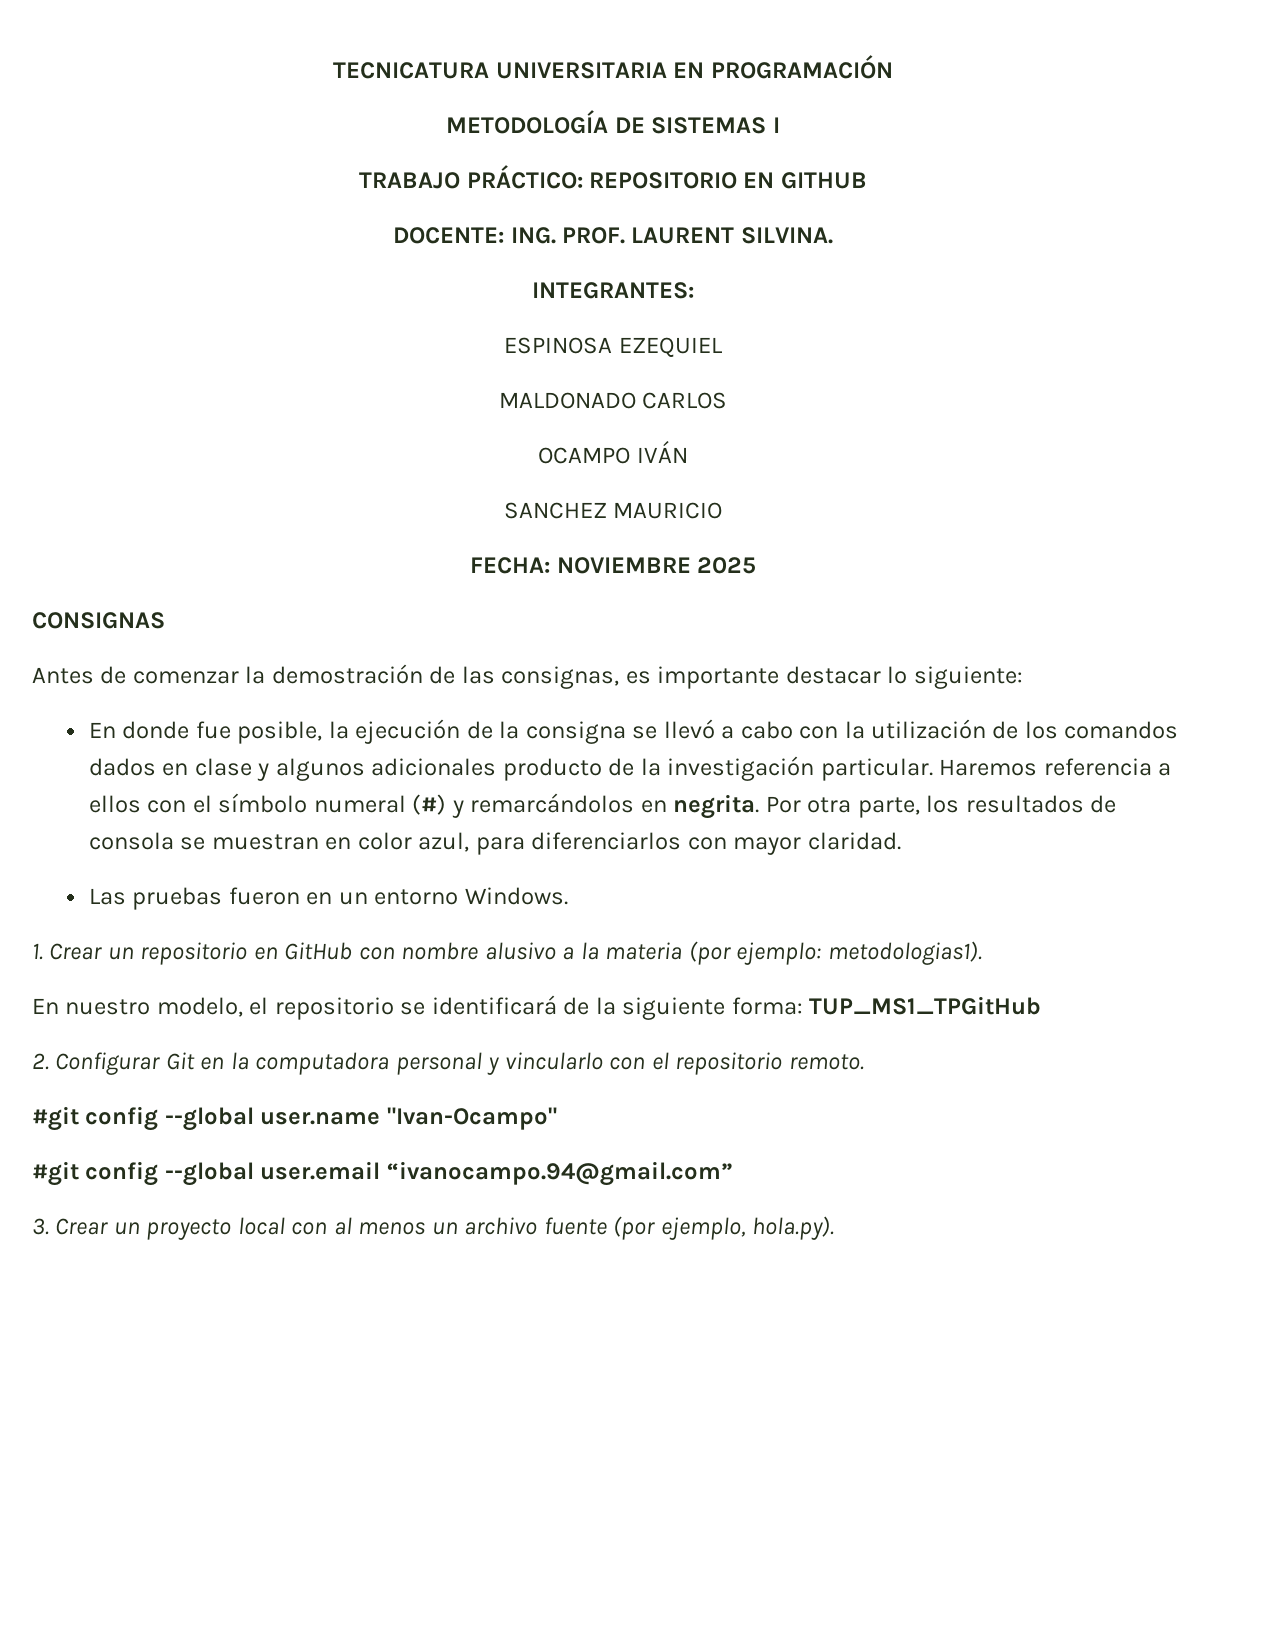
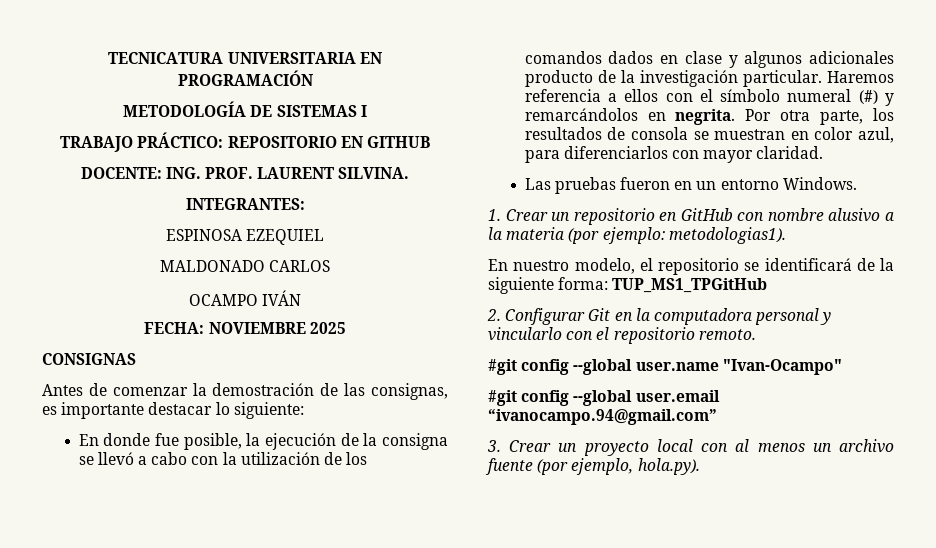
- SANCHEZ MAURICIO

